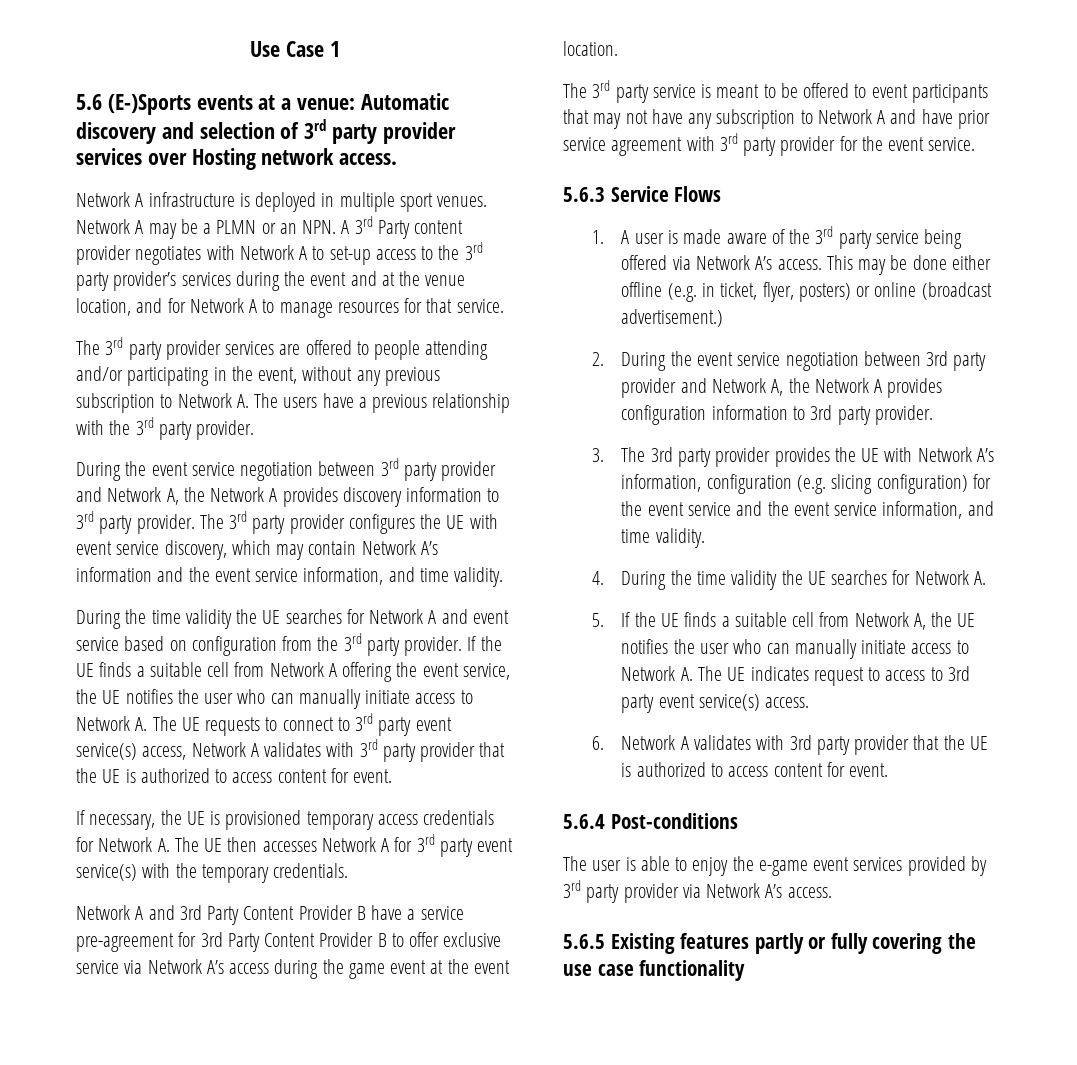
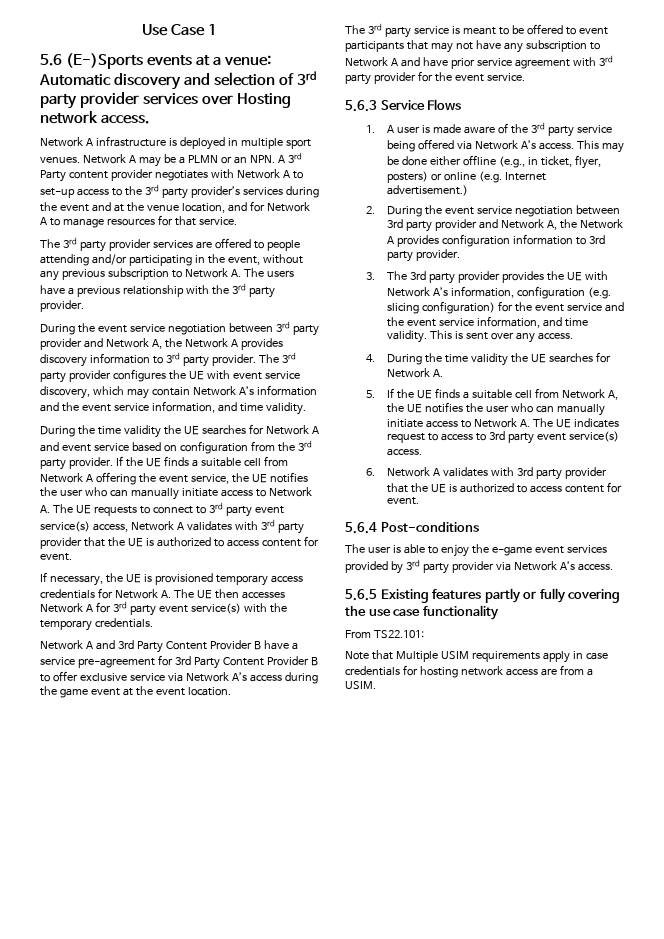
- This may be done either offline (e.g. in ticket, flyer, posters) or online (broadcast advertisement.)
+ This may be done either offline (e.g., in ticket, flyer, posters) or online (e.g. Internet advertisement.)
+ This is sent over any access.
+ From TS22.101:
+ Note that Multiple USIM requirements apply in case credentials for hosting network access are from a USIM.

